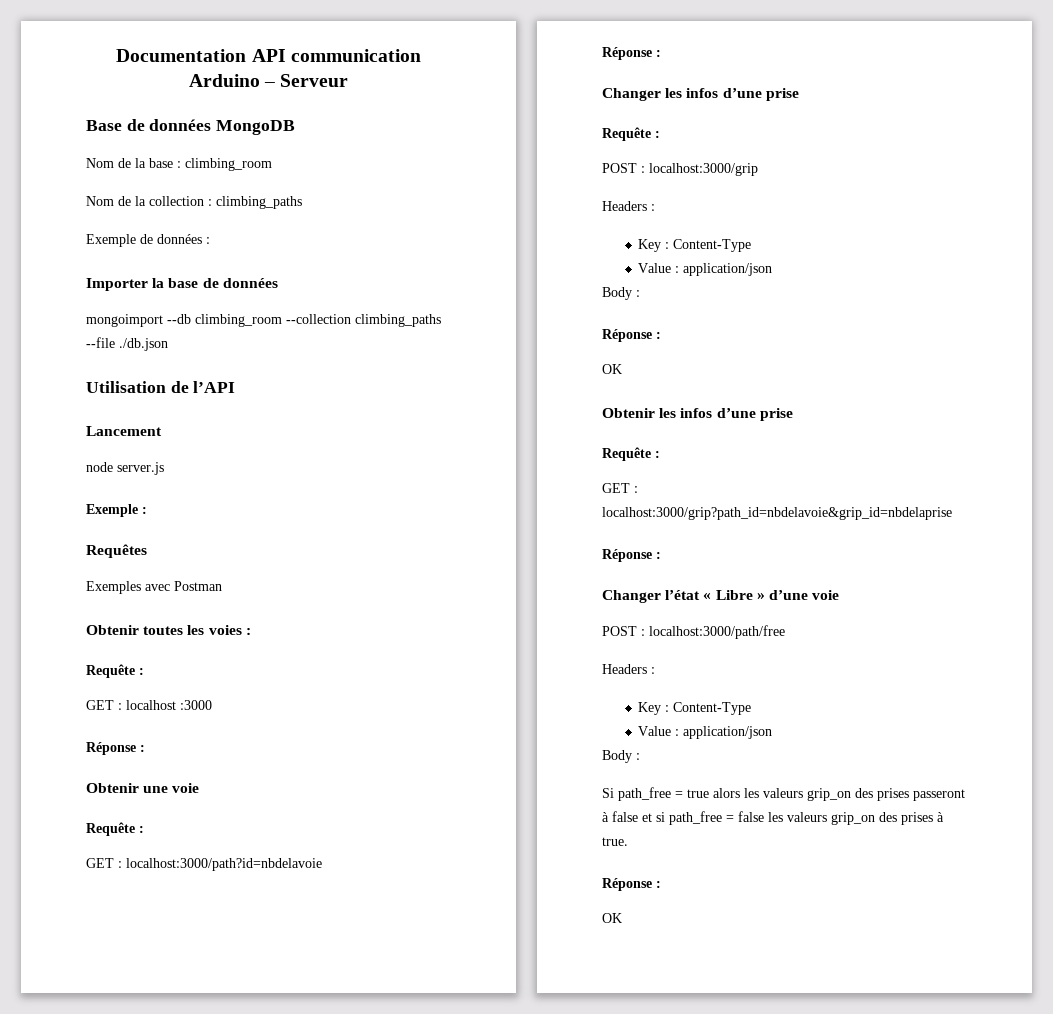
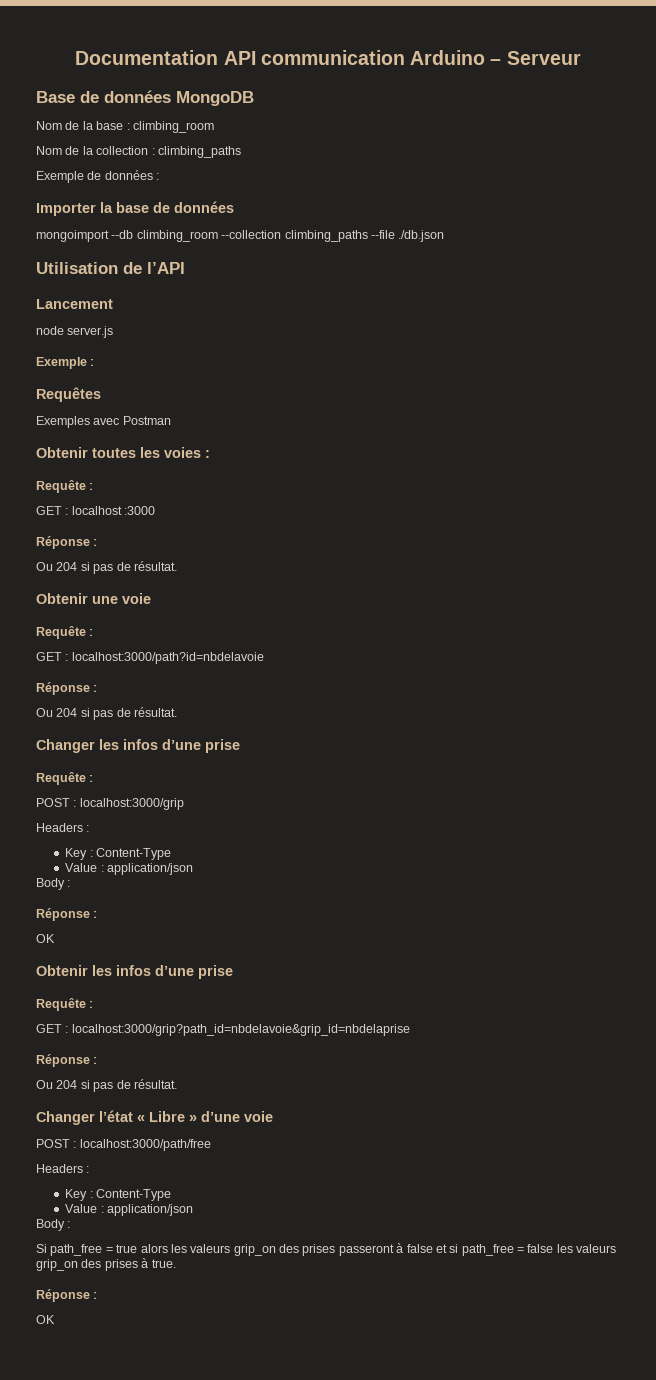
  GET : localhost :3000
  Réponse :
+ Ou 204 si pas de résultat.
  GET : localhost:3000/path?id=nbdelavoie
  Réponse :
+ Ou 204 si pas de résultat.
  GET : localhost:3000/grip?path_id=nbdelavoie&grip_id=nbdelaprise
  Réponse :
+ Ou 204 si pas de résultat.

